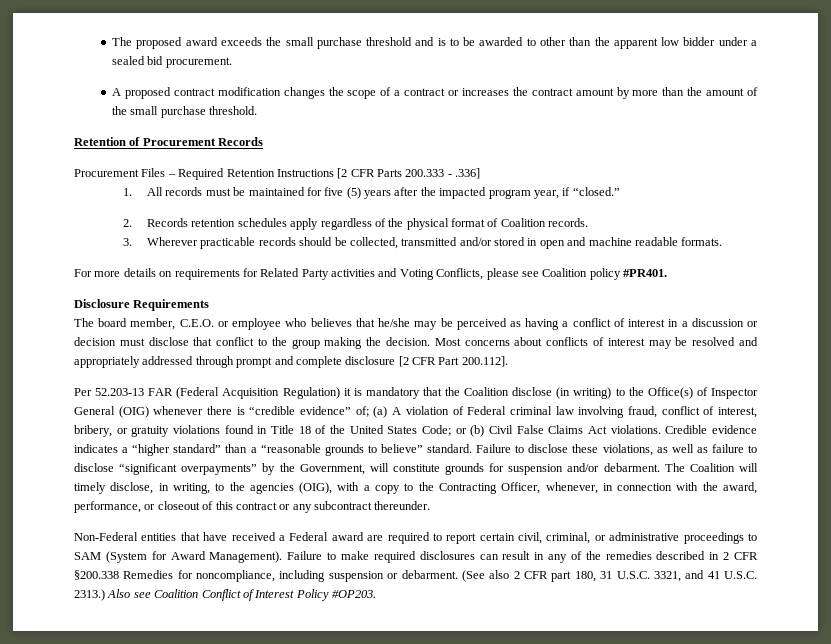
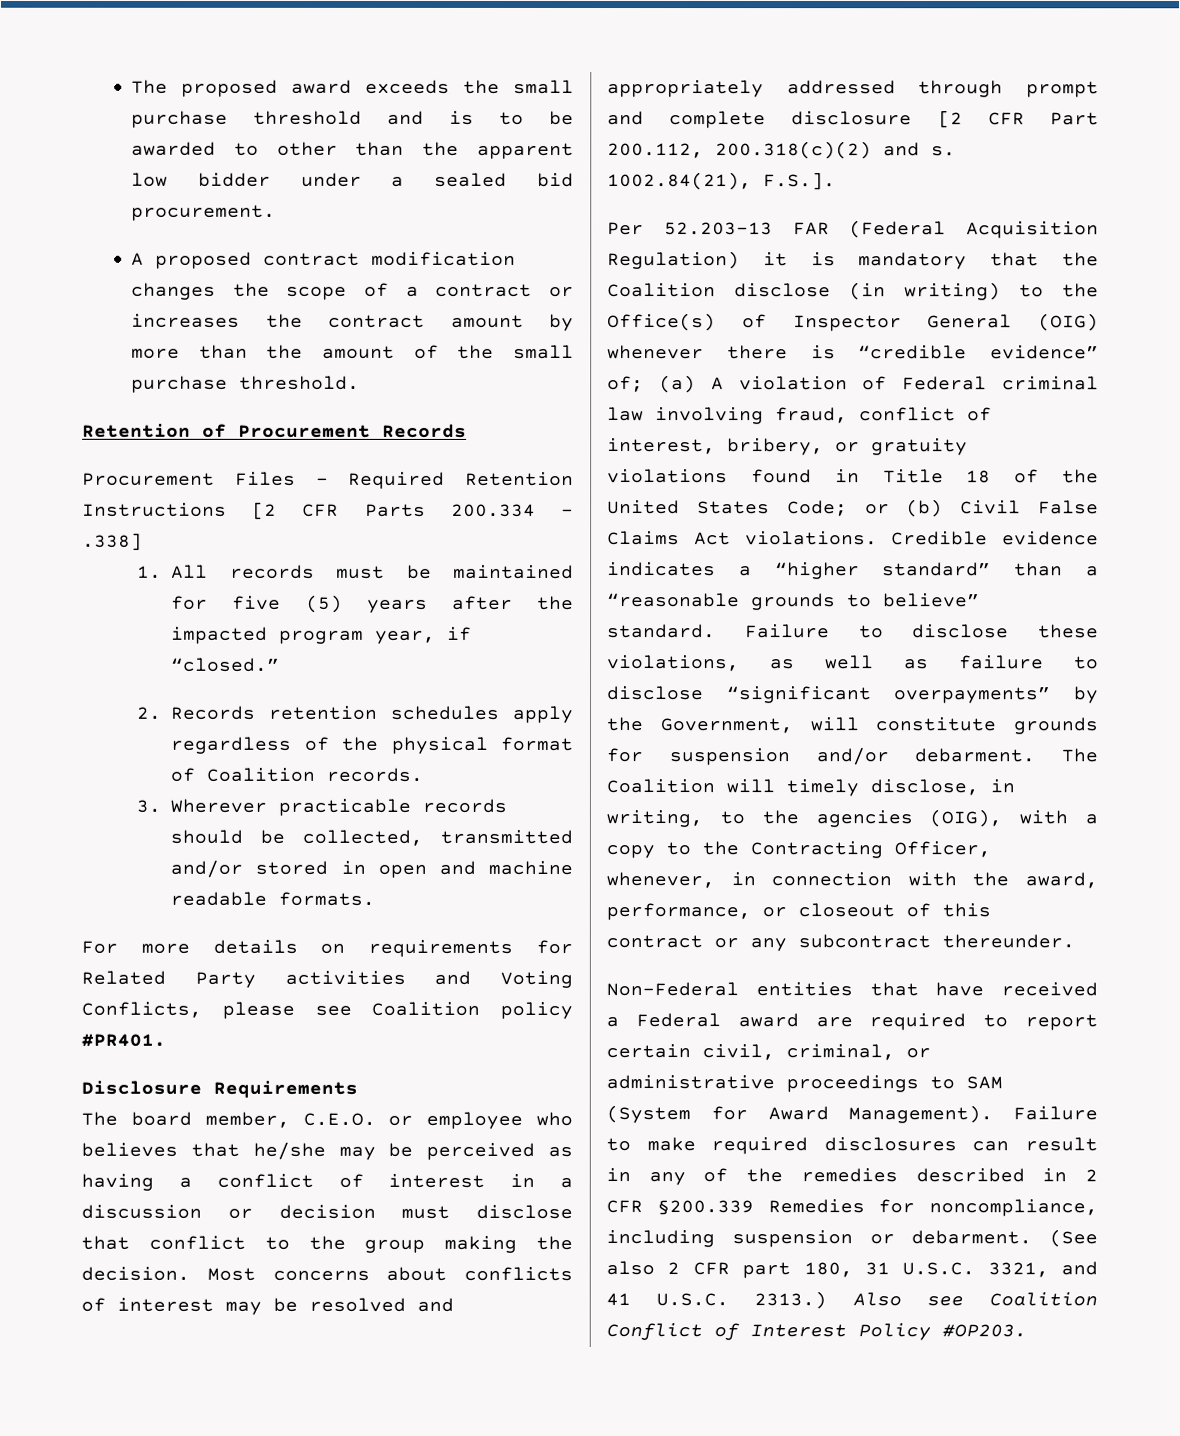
- Procurement Files – Required Retention Instructions [2 CFR Parts 200.333 - .336]
+ Procurement Files – Required Retention Instructions [2 CFR Parts 200.334 - .338]
- Most concerns about conflicts of interest may be resolved and appropriately addressed through prompt and complete disclosure [2 CFR Part 200.112].
+ Most concerns about conflicts of interest may be resolved and appropriately addressed through prompt and complete disclosure [2 CFR Part 200.112, 200.318(c)(2) and s. 1002.84(21), F.S.].
- Failure to make required disclosures can result in any of the remedies described in 2 CFR §200.338 Remedies for noncompliance, including suspension or debarment.
+ Failure to make required disclosures can result in any of the remedies described in 2 CFR §200.339 Remedies for noncompliance, including suspension or debarment.

